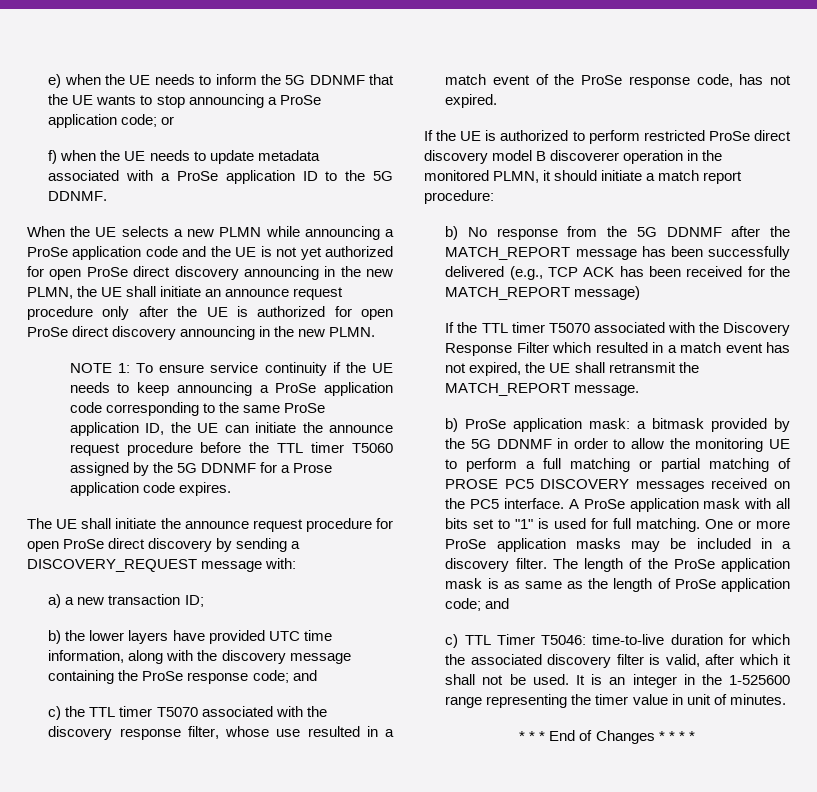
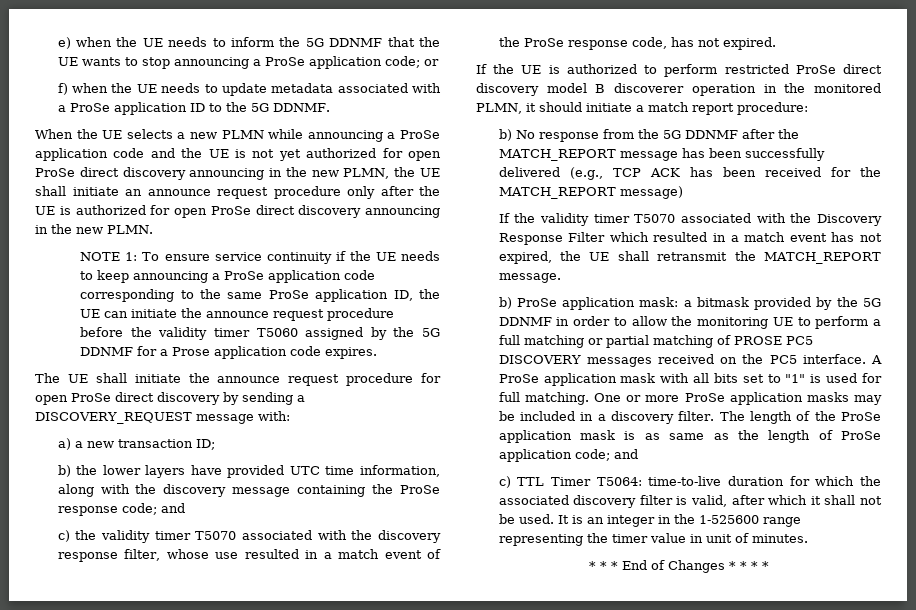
- NOTE 1: To ensure service continuity if the UE needs to keep announcing a ProSe application code corresponding to the same ProSe application ID, the UE can initiate the announce request procedure before the TTL timer T5060 assigned by the 5G DDNMF for a Prose application code expires.
+ NOTE 1: To ensure service continuity if the UE needs to keep announcing a ProSe application code corresponding to the same ProSe application ID, the UE can initiate the announce request procedure before the validity timer T5060 assigned by the 5G DDNMF for a Prose application code expires.
- c) the TTL timer T5070 associated with the discovery response filter, whose use resulted in a match event of the ProSe response code, has not expired.
+ c) the validity timer T5070 associated with the discovery response filter, whose use resulted in a match event of the ProSe response code, has not expired.
- If the TTL timer T5070 associated with the Discovery Response Filter which resulted in a match event has not expired, the UE shall retransmit the MATCH_REPORT message.
+ If the validity timer T5070 associated with the Discovery Response Filter which resulted in a match event has not expired, the UE shall retransmit the MATCH_REPORT message.
- c) TTL Timer T5046: time-to-live duration for which the associated discovery filter is valid, after which it shall not be used.
+ c) TTL Timer T5064: time-to-live duration for which the associated discovery filter is valid, after which it shall not be used.

